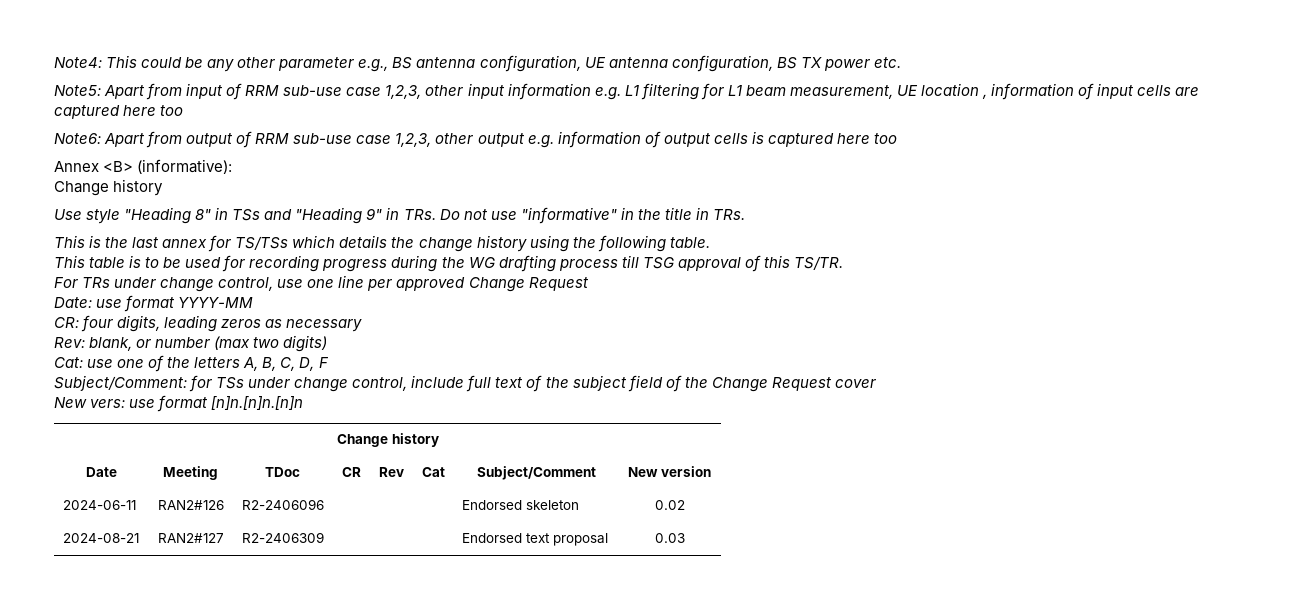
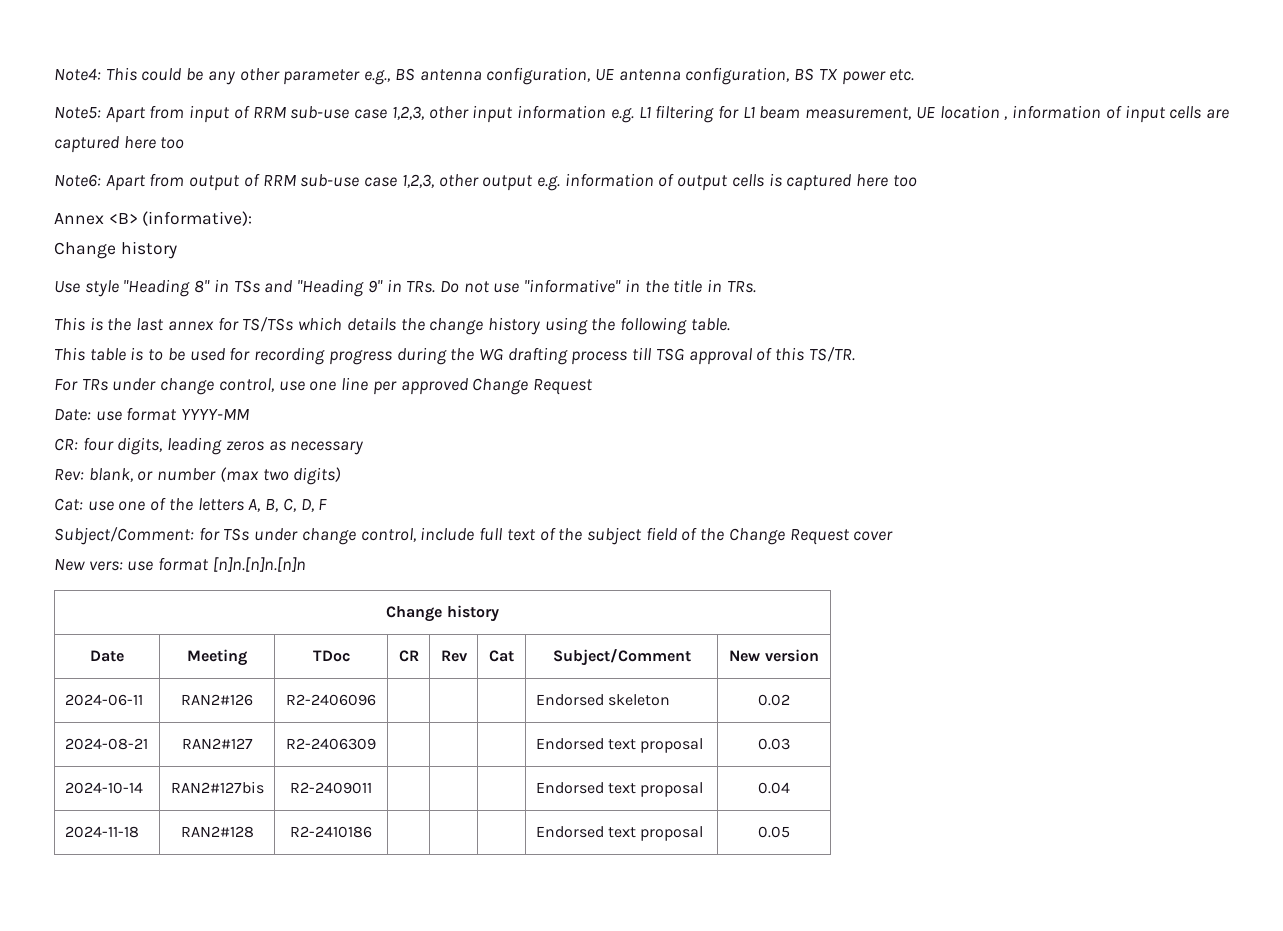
+ 2024-10-14 | RAN2#127bis | R2-2409011 | | | | Endorsed text proposal | 0.04
+ 2024-11-18 | RAN2#128 | R2-2410186 | | | | Endorsed text proposal | 0.05

